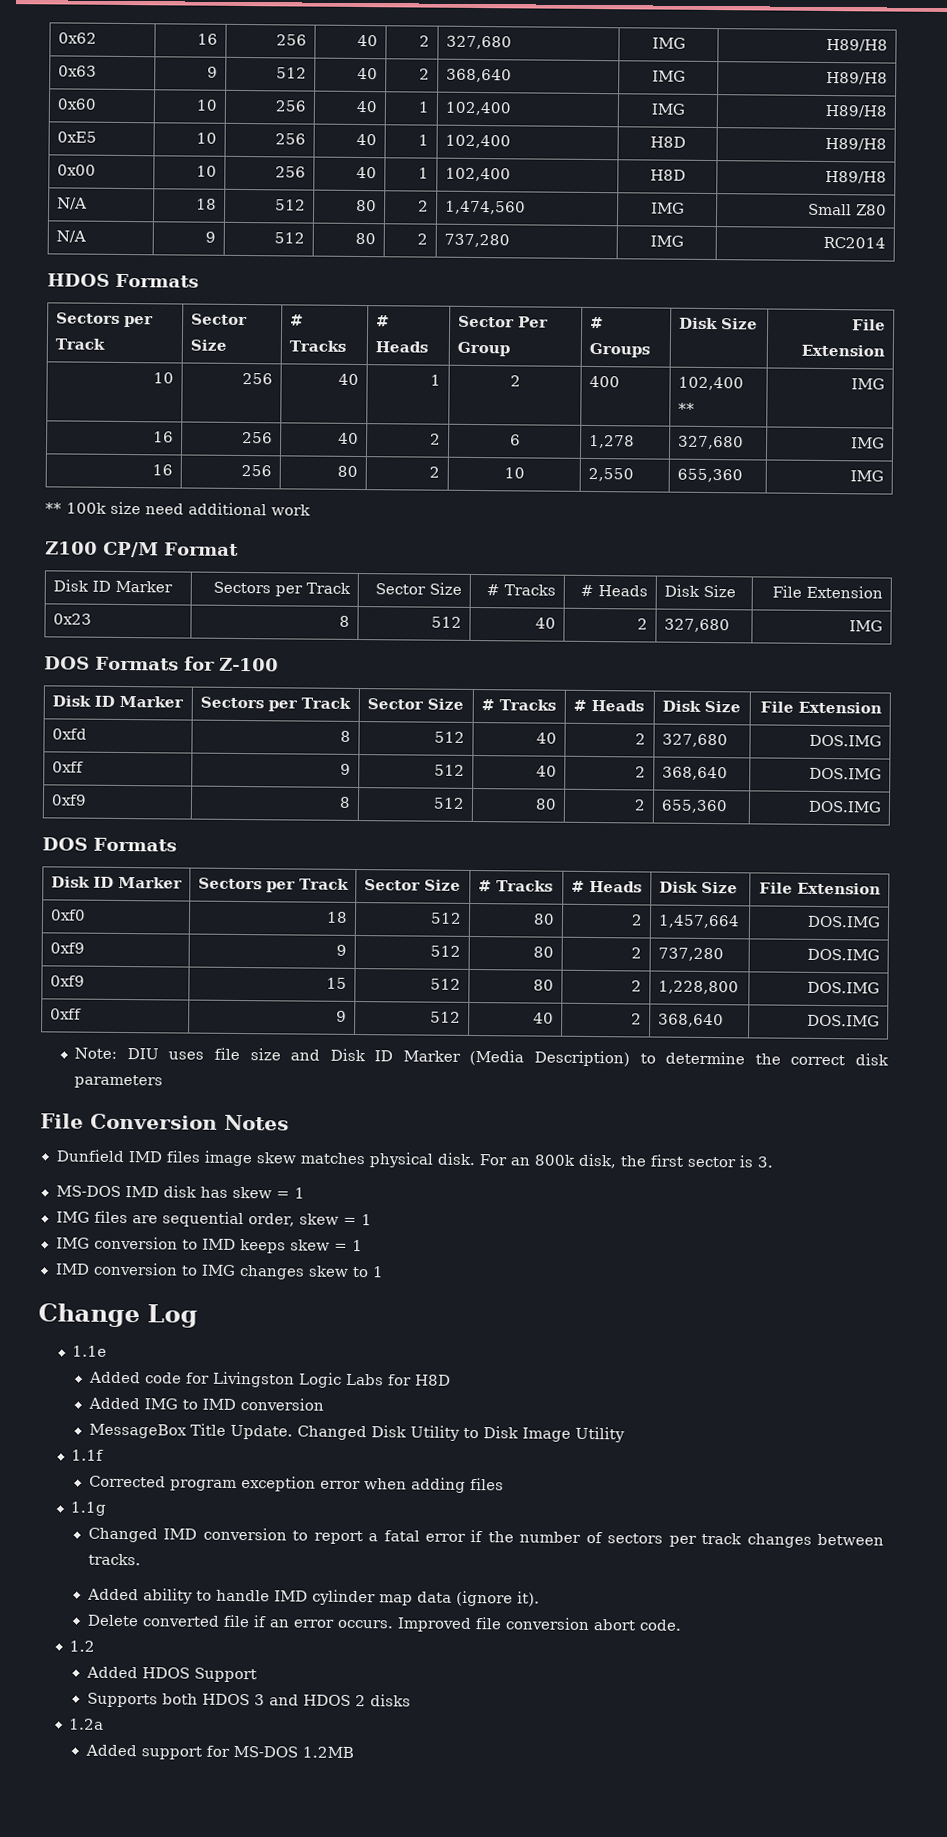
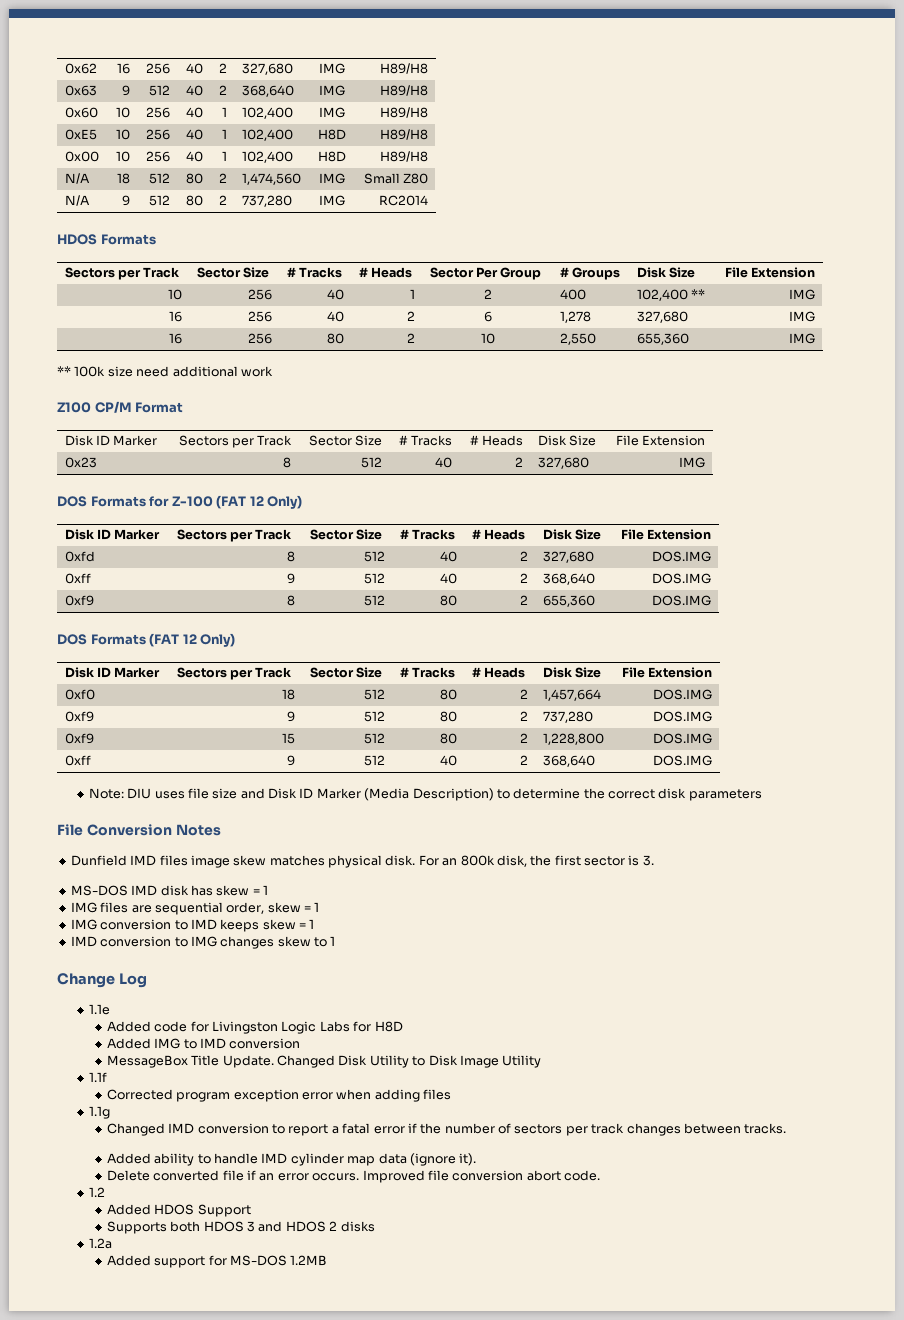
- DOS Formats for Z-100
+ DOS Formats for Z-100 (FAT 12 Only)
  0xf9 | 8 | 512 | 80 | 2 | 655,360 | DOS.IMG
- DOS Formats
+ DOS Formats (FAT 12 Only)

